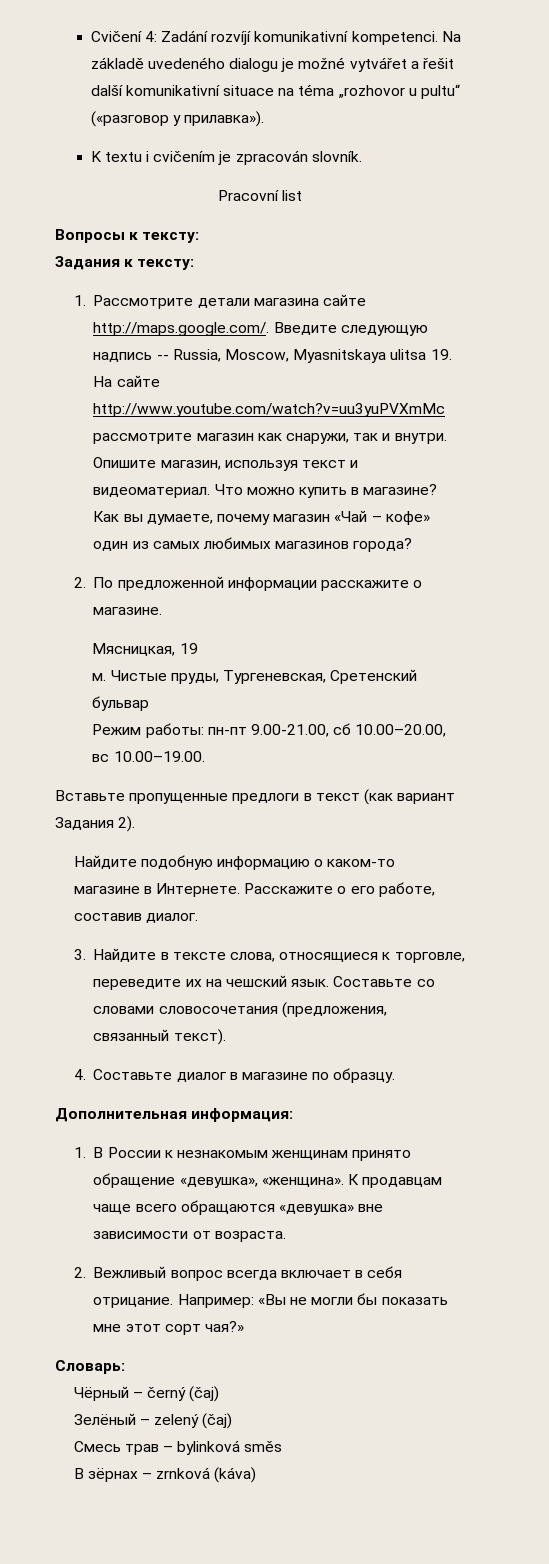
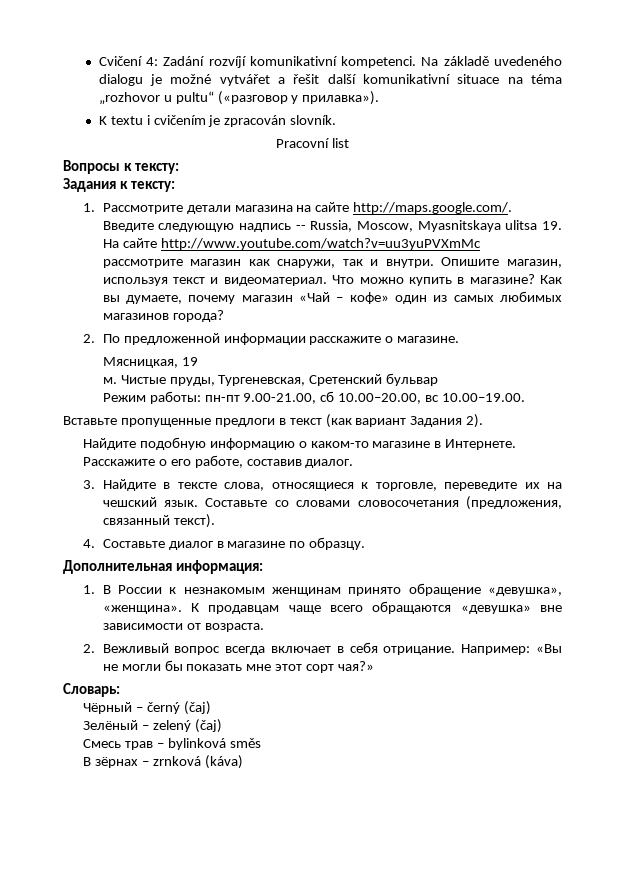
- 1. Рассмотрите детали магазина сайте http://maps.google.com/. Введите следующую надпись -- Russia, Moscow, Myasnitskaya ulitsa 19. На сайте http://www.youtube.com/watch?v=uu3yuPVXmMc рассмотрите магазин как снаружи, так и внутри.
+ 1. Рассмотрите детали магазина на сайте http://maps.google.com/. Введите следующую надпись -- Russia, Moscow, Myasnitskaya ulitsa 19. На сайте http://www.youtube.com/watch?v=uu3yuPVXmMc рассмотрите магазин как снаружи, так и внутри.

